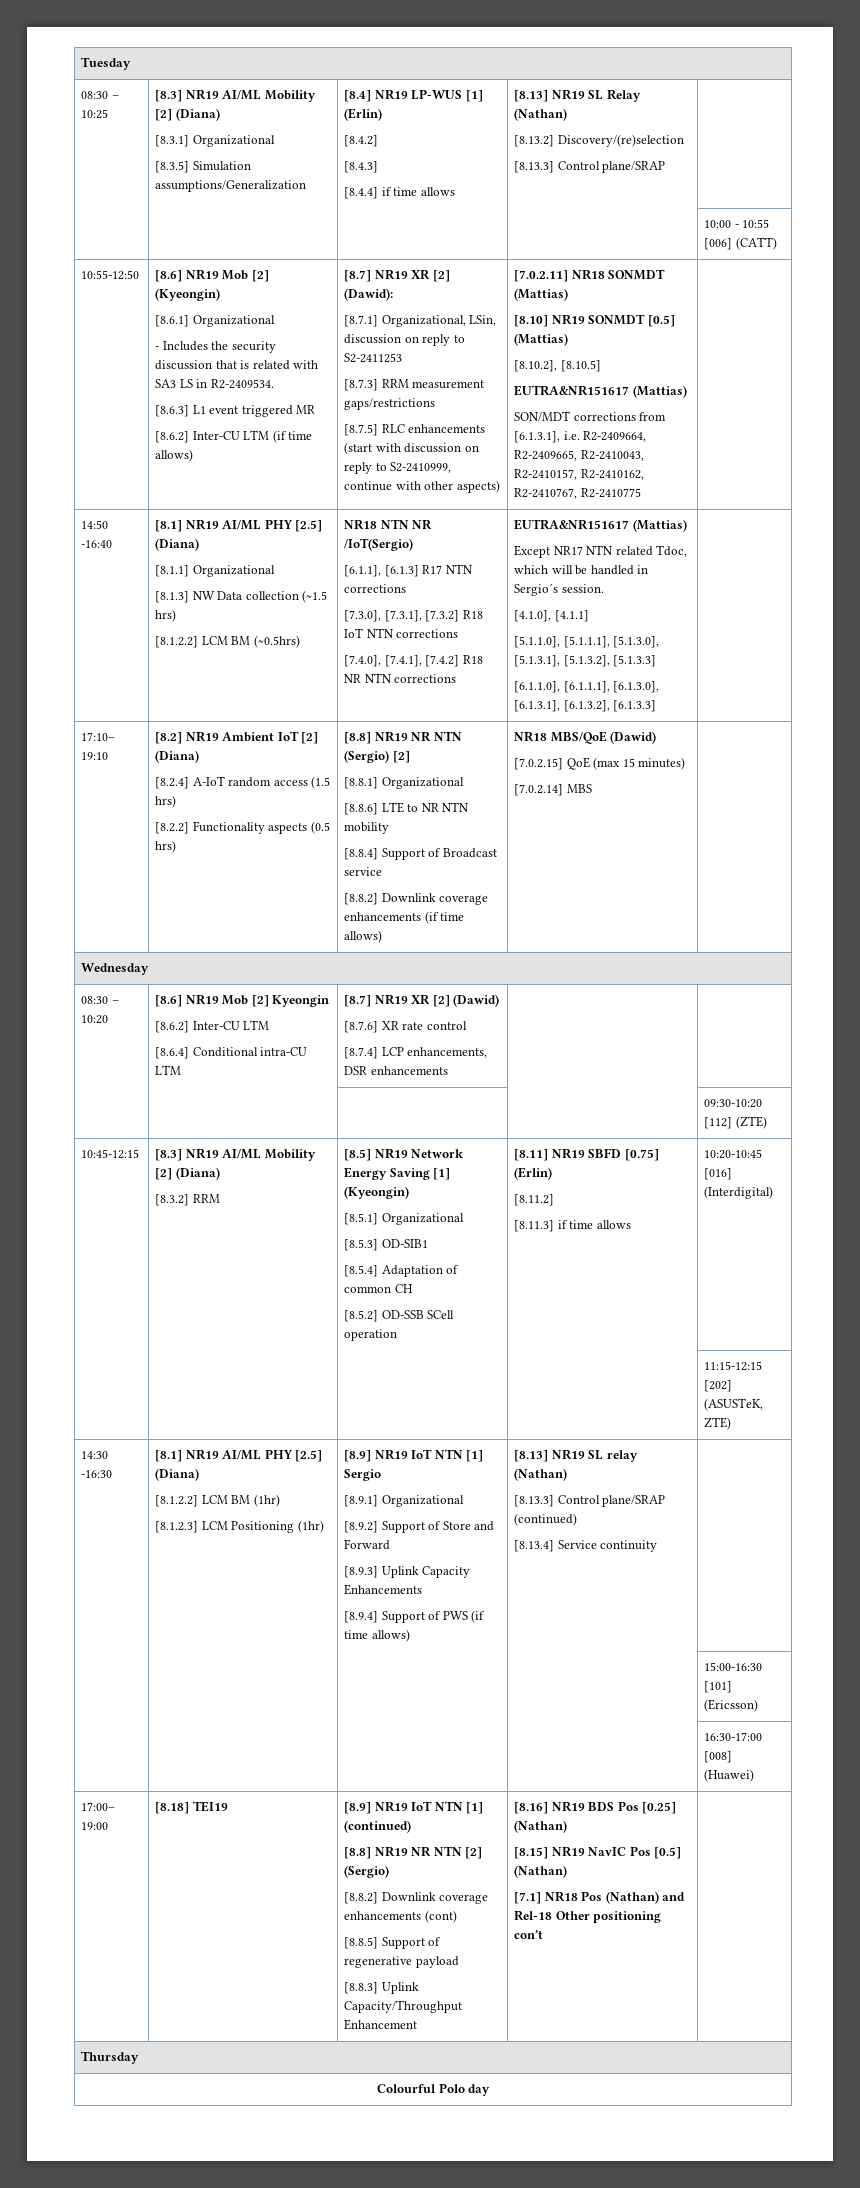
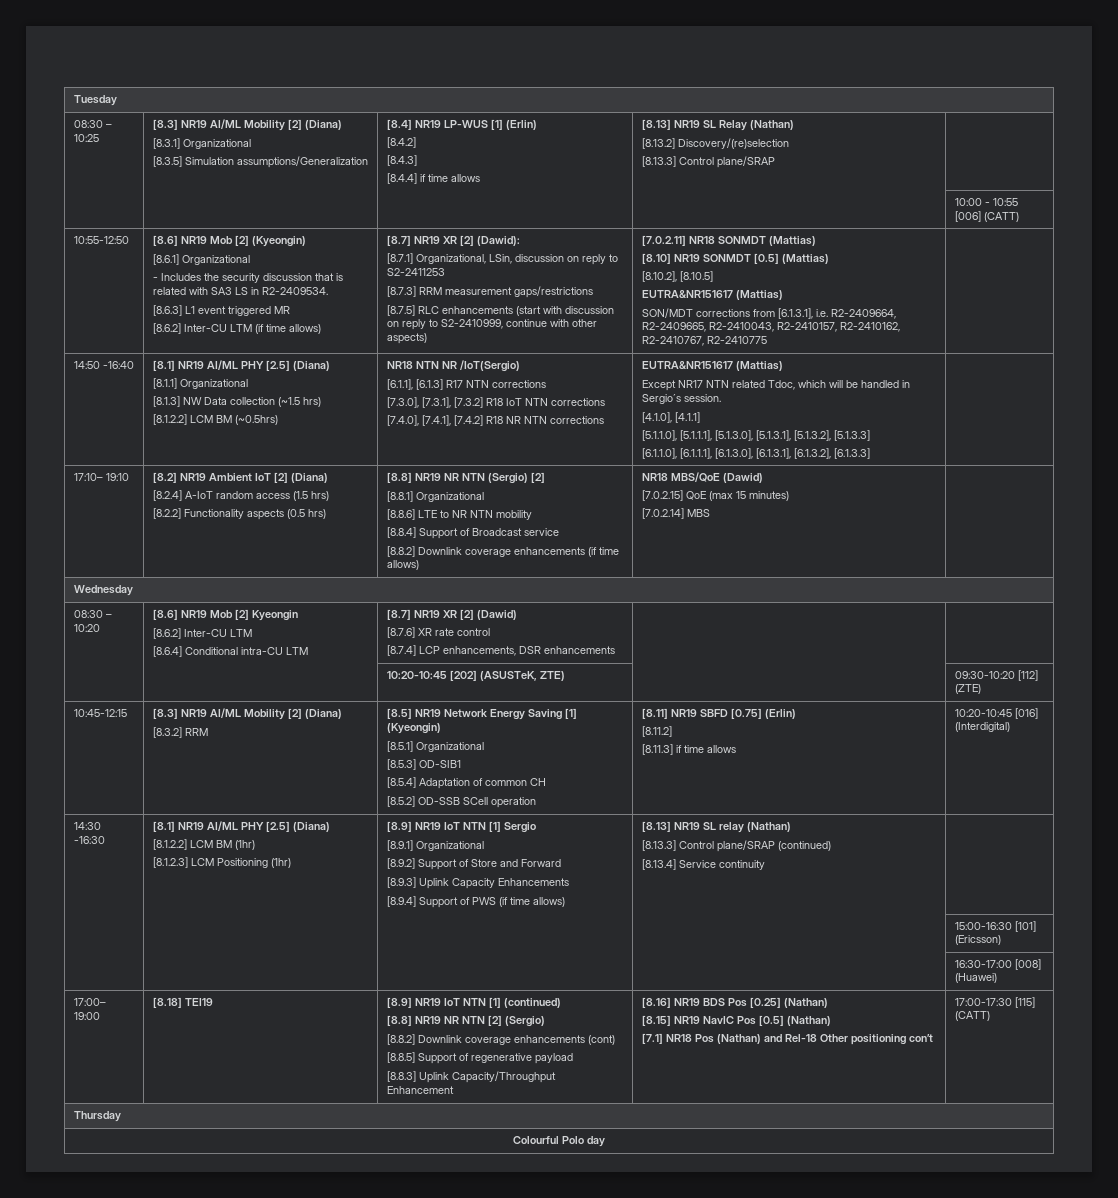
- | | | | 09:30-10:20 [112] (ZTE)
+ | | 10:20-10:45 [202] (ASUSTeK, ZTE) | | 09:30-10:20 [112] (ZTE)
- | | | | 11:15-12:15 [202] (ASUSTeK, ZTE)
+ 17:00-17:30 [115] (CATT)

